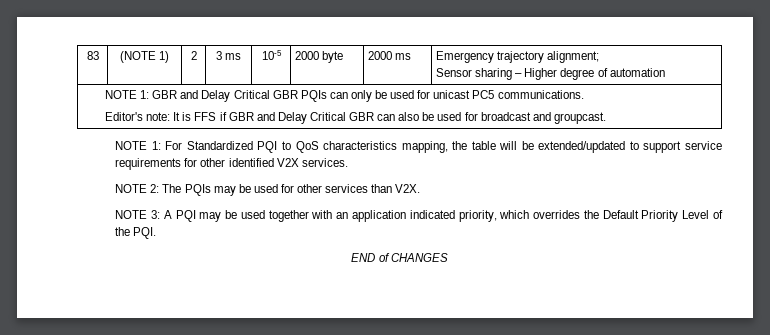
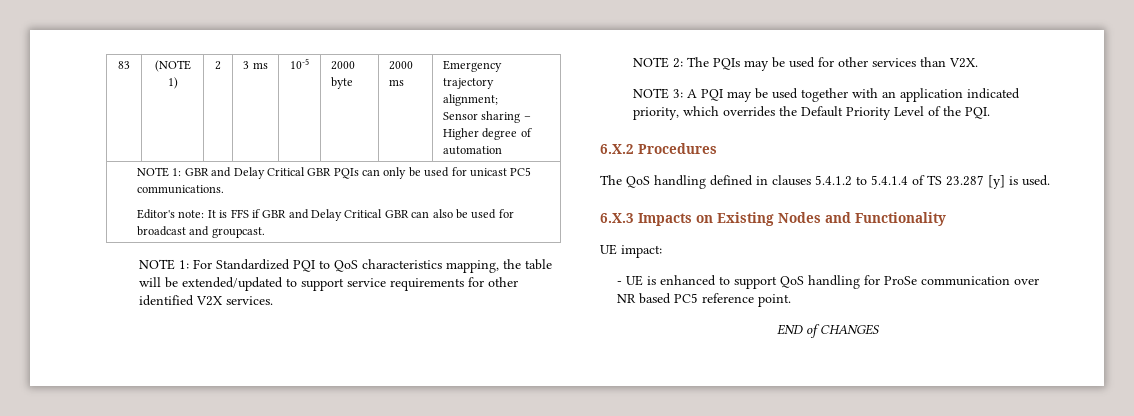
+ 6.X.2 Procedures
+ The QoS handling defined in clauses 5.4.1.2 to 5.4.1.4 of TS 23.287 [y] is used.
+ 6.X.3 Impacts on Existing Nodes and Functionality
+ UE impact:
+ - UE is enhanced to support QoS handling for ProSe communication over NR based PC5 reference point.

